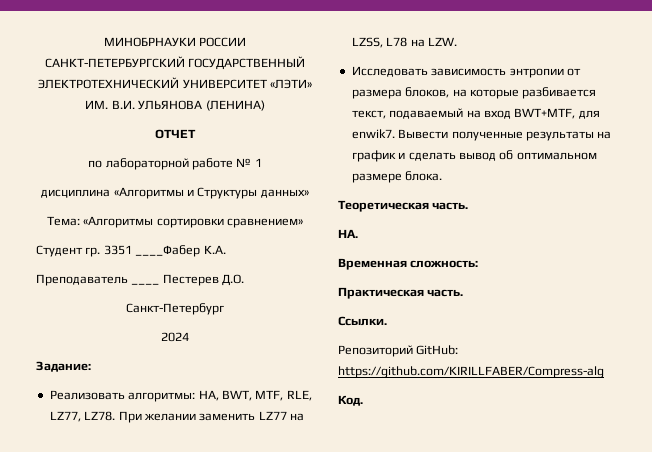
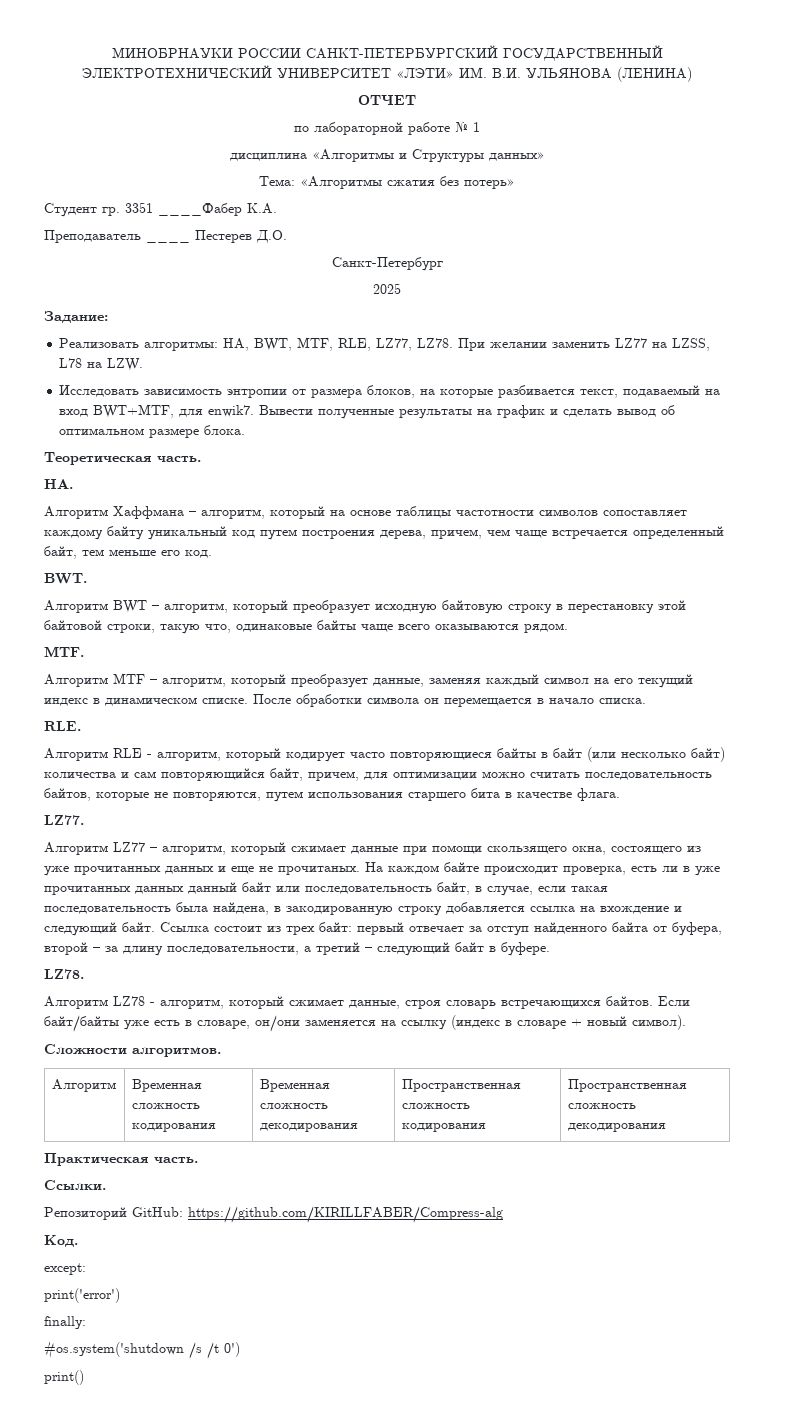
- Тема: «Алгоритмы сортировки сравнением»
+ Тема: «Алгоритмы сжатия без потерь»
- 2024
+ 2025
- Временная сложность:
+ Алгоритм Хаффмана – алгоритм, который на основе таблицы частотности символов сопоставляет каждому байту уникальный код путем построения дерева, причем, чем чаще встречается определенный байт, тем меньше его код.
+ BWT.
+ Алгоритм BWT – алгоритм, который преобразует исходную байтовую строку в перестановку этой байтовой строки, такую что, одинаковые байты чаще всего оказываются рядом.
+ MTF.
+ Алгоритм MTF – алгоритм, который преобразует данные, заменяя каждый символ на его текущий индекс в динамическом списке. После обработки символа он перемещается в начало списка.
+ RLE.
+ Алгоритм RLE - алгоритм, который кодирует часто повторяющиеся байты в байт (или несколько байт) количества и сам повторяющийся байт, причем, для оптимизации можно считать последовательность байтов, которые не повторяются, путем использования старшего бита в качестве флага.
+ LZ77.
+ Алгоритм LZ77 – алгоритм, который сжимает данные при помощи скользящего окна, состоящего из уже прочитанных данных и еще не прочитаных. На каждом байте происходит проверка, есть ли в уже прочитанных данных данный байт или последовательность байт, в случае, если такая последовательность была найдена, в закодированную строку добавляется ссылка на вхождение и следующий байт. Ссылка состоит из трех байт: первый отвечает за отступ найденного байта от буфера, второй – за длину последовательности, а третий – следующий байт в буфере.
+ LZ78.
+ Алгоритм LZ78 - алгоритм, который сжимает данные, строя словарь встречающихся байтов. Если байт/байты уже есть в словаре, он/они заменяется на ссылку (индекс в словаре + новый символ).
+ Сложности алгоритмов.
+ Алгоритм | Временная сложность кодирования | Временная сложность декодирования | Пространственная сложность кодирования | Пространственная сложность декодирования
+ except:
+ print('error')
+ finally:
+ #os.system('shutdown /s /t 0')
+ print()

